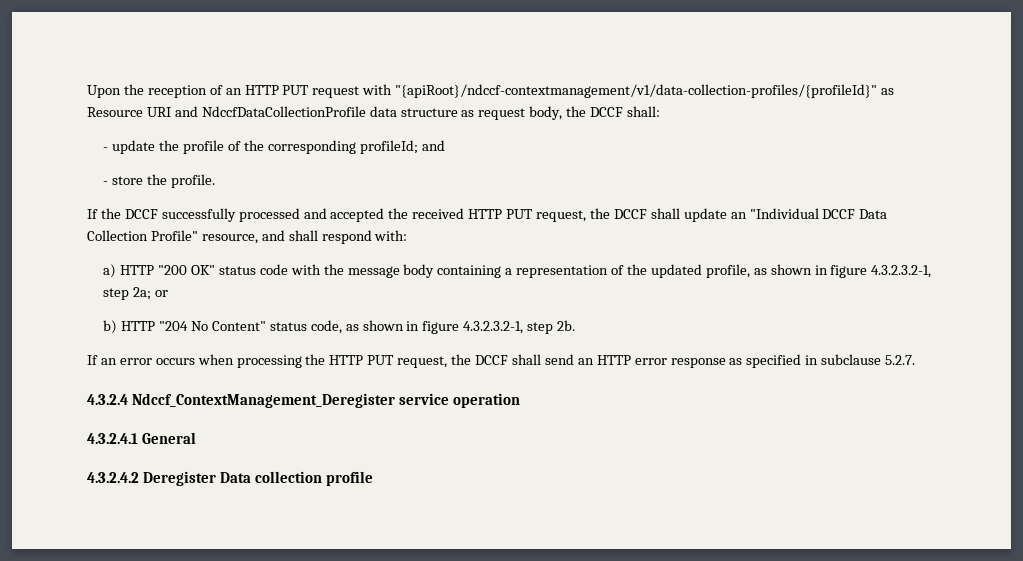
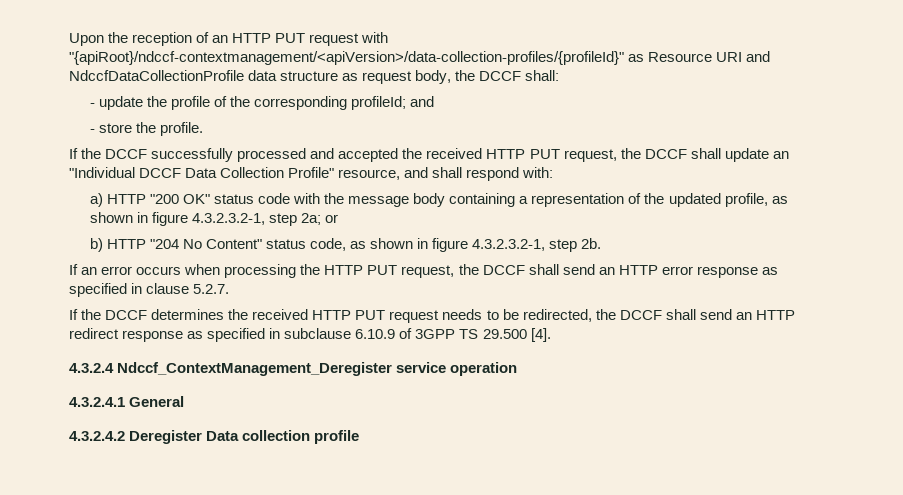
- Upon the reception of an HTTP PUT request with "{apiRoot}/ndccf-contextmanagement/v1/data-collection-profiles/{profileId}" as Resource URI and NdccfDataCollectionProfile data structure as request body, the DCCF shall:
+ Upon the reception of an HTTP PUT request with "{apiRoot}/ndccf-contextmanagement/<apiVersion>/data-collection-profiles/{profileId}" as Resource URI and NdccfDataCollectionProfile data structure as request body, the DCCF shall:
- If an error occurs when processing the HTTP PUT request, the DCCF shall send an HTTP error response as specified in subclause 5.2.7.
+ If an error occurs when processing the HTTP PUT request, the DCCF shall send an HTTP error response as specified in clause 5.2.7.
+ If the DCCF determines the received HTTP PUT request needs to be redirected, the DCCF shall send an HTTP redirect response as specified in subclause 6.10.9 of 3GPP TS 29.500 [4].

